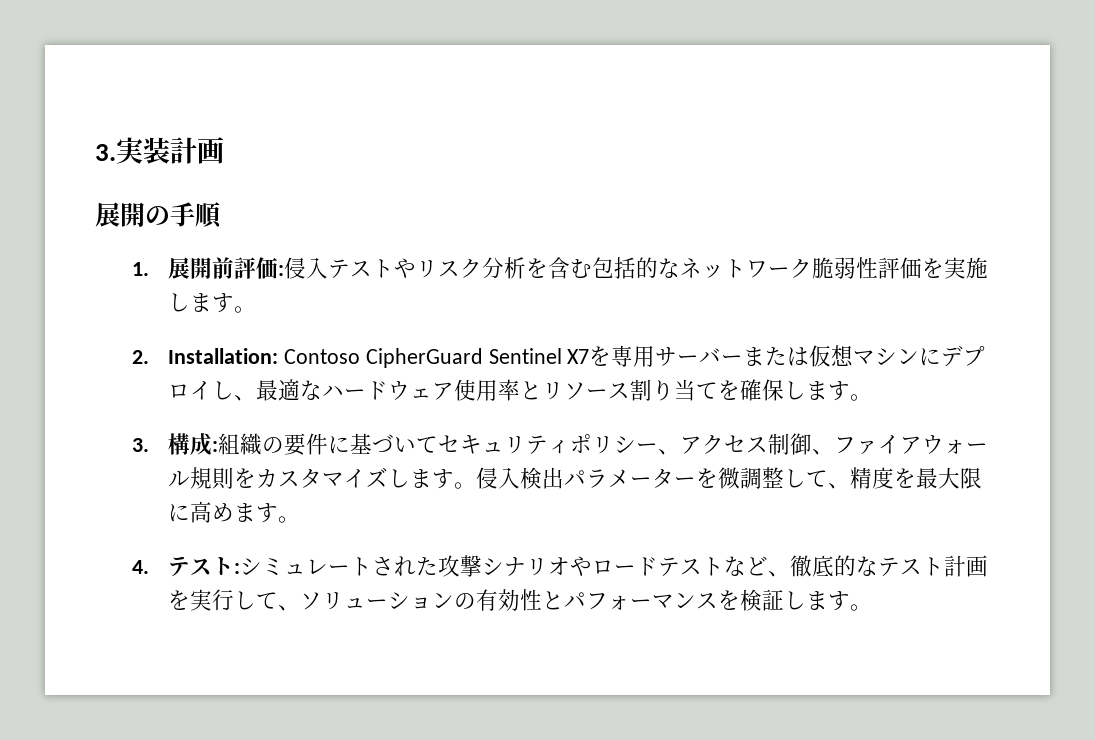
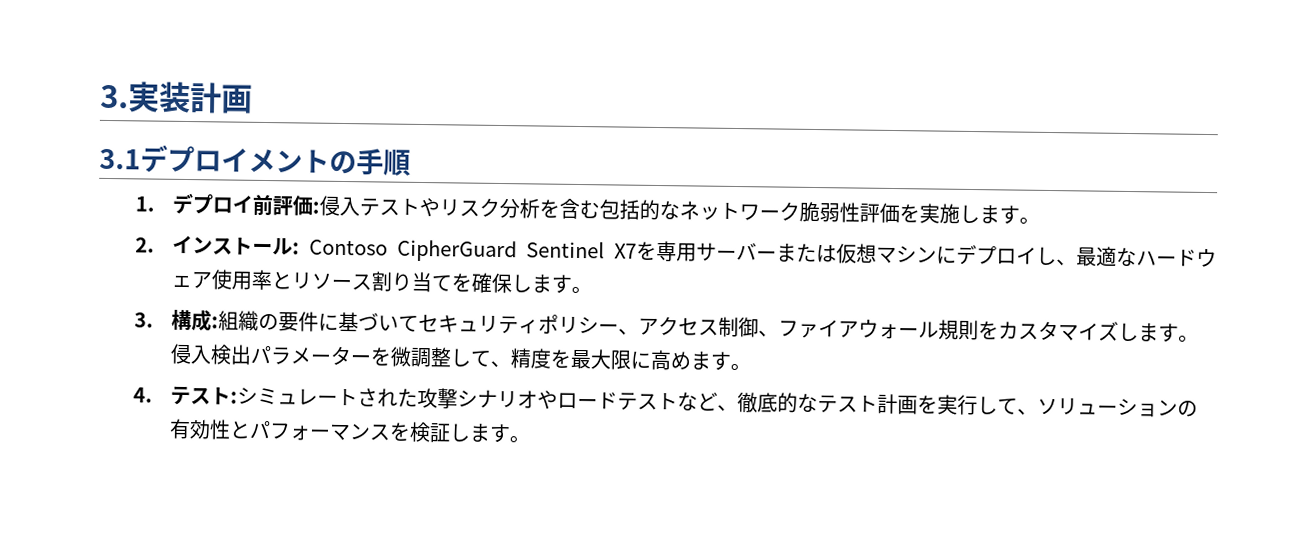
- 展開の手順
+ 3.1デプロイメントの手順
- 1.展開前評価:侵入テストやリスク分析を含む包括的なネットワーク脆弱性評価を実施します。
+ 1.デプロイ前評価:侵入テストやリスク分析を含む包括的なネットワーク脆弱性評価を実施します。
- 2. Installation: Contoso CipherGuard Sentinel X7を専用サーバーまたは仮想マシンにデプロイし、最適なハードウェア使用率とリソース割り当てを確保します。
+ 2.インストール: Contoso CipherGuard Sentinel X7を専用サーバーまたは仮想マシンにデプロイし、最適なハードウェア使用率とリソース割り当てを確保します。

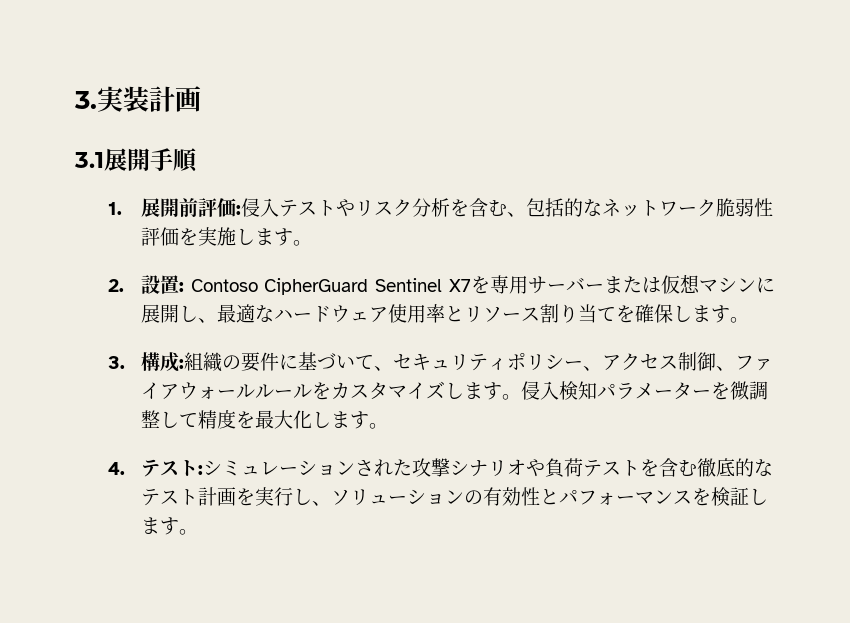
- 3.1デプロイメントの手順
+ 3.1展開手順
- 1.デプロイ前評価:侵入テストやリスク分析を含む包括的なネットワーク脆弱性評価を実施します。
+ 1.展開前評価:侵入テストやリスク分析を含む、包括的なネットワーク脆弱性評価を実施します。
- 2.インストール: Contoso CipherGuard Sentinel X7を専用サーバーまたは仮想マシンにデプロイし、最適なハードウェア使用率とリソース割り当てを確保します。
+ 2.設置: Contoso CipherGuard Sentinel X7を専用サーバーまたは仮想マシンに展開し、最適なハードウェア使用率とリソース割り当てを確保します。
- 3.構成:組織の要件に基づいてセキュリティポリシー、アクセス制御、ファイアウォール規則をカスタマイズします。
+ 3.構成:組織の要件に基づいて、セキュリティポリシー、アクセス制御、ファイアウォールルールをカスタマイズします。
- 侵入検出パラメーターを微調整して、精度を最大限に高めます。
+ 侵入検知パラメーターを微調整して精度を最大化します。
- 4.テスト:シミュレートされた攻撃シナリオやロードテストなど、徹底的なテスト計画を実行して、ソリューションの有効性とパフォーマンスを検証します。
+ 4.テスト:シミュレーションされた攻撃シナリオや負荷テストを含む徹底的なテスト計画を実行し、ソリューションの有効性とパフォーマンスを検証します。

